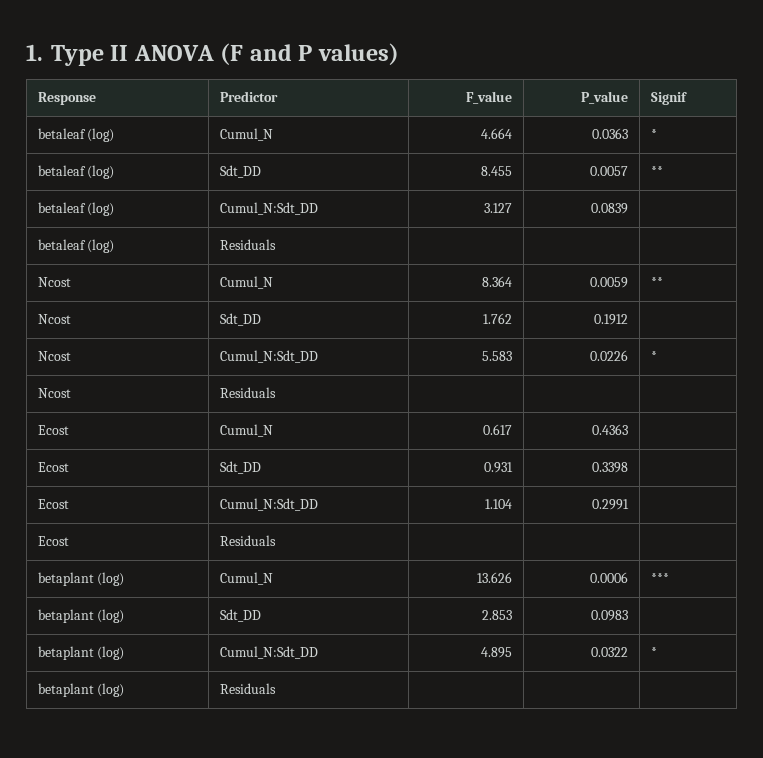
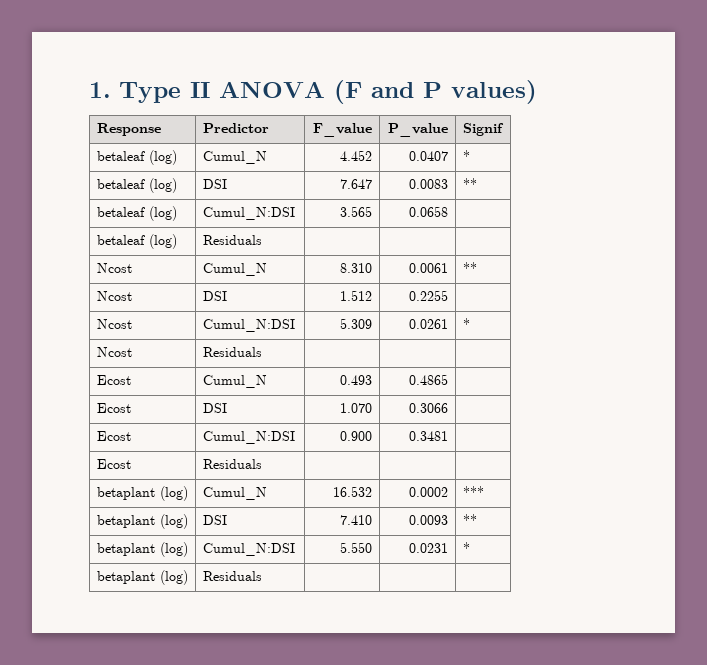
- betaleaf (log) | Cumul_N | 4.664 | 0.0363 | *
+ betaleaf (log) | Cumul_N | 4.452 | 0.0407 | *
- betaleaf (log) | Sdt_DD | 8.455 | 0.0057 | **
+ betaleaf (log) | DSI | 7.647 | 0.0083 | **
- betaleaf (log) | Cumul_N:Sdt_DD | 3.127 | 0.0839 |
+ betaleaf (log) | Cumul_N:DSI | 3.565 | 0.0658 |
- Ncost | Cumul_N | 8.364 | 0.0059 | **
+ Ncost | Cumul_N | 8.310 | 0.0061 | **
- Ncost | Sdt_DD | 1.762 | 0.1912 |
- Ncost | Cumul_N:Sdt_DD | 5.583 | 0.0226 | *
+ Ncost | DSI | 1.512 | 0.2255 |
+ Ncost | Cumul_N:DSI | 5.309 | 0.0261 | *
- Ecost | Cumul_N | 0.617 | 0.4363 |
- Ecost | Sdt_DD | 0.931 | 0.3398 |
- Ecost | Cumul_N:Sdt_DD | 1.104 | 0.2991 |
+ Ecost | Cumul_N | 0.493 | 0.4865 |
+ Ecost | DSI | 1.070 | 0.3066 |
+ Ecost | Cumul_N:DSI | 0.900 | 0.3481 |
- betaplant (log) | Cumul_N | 13.626 | 0.0006 | ***
+ betaplant (log) | Cumul_N | 16.532 | 0.0002 | ***
- betaplant (log) | Sdt_DD | 2.853 | 0.0983 |
- betaplant (log) | Cumul_N:Sdt_DD | 4.895 | 0.0322 | *
+ betaplant (log) | DSI | 7.410 | 0.0093 | **
+ betaplant (log) | Cumul_N:DSI | 5.550 | 0.0231 | *

